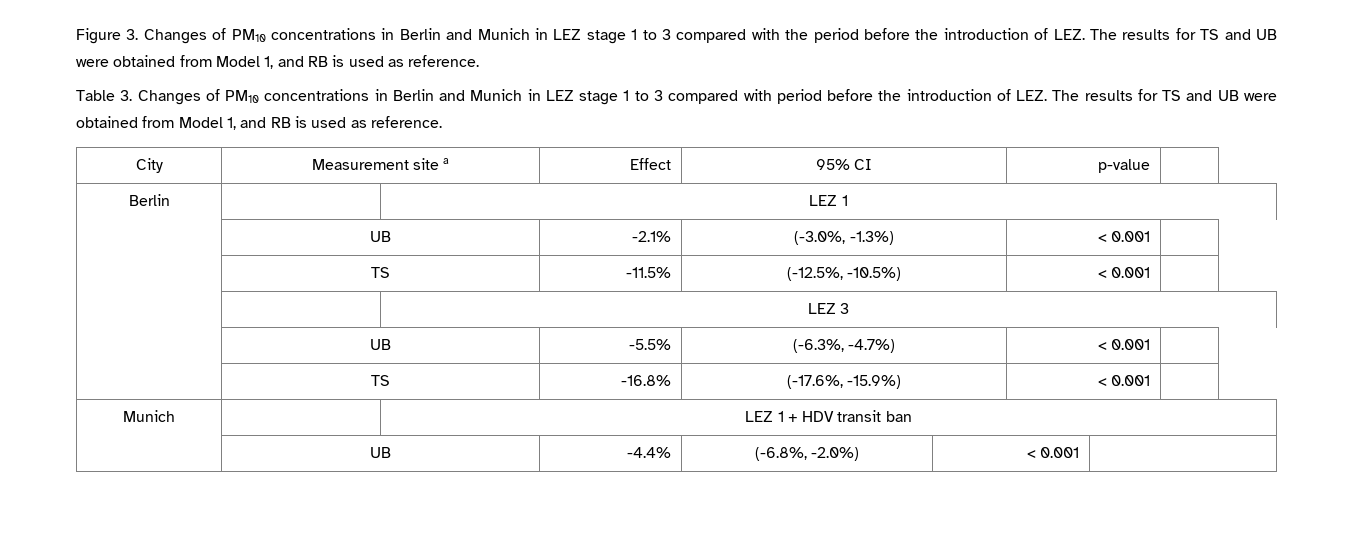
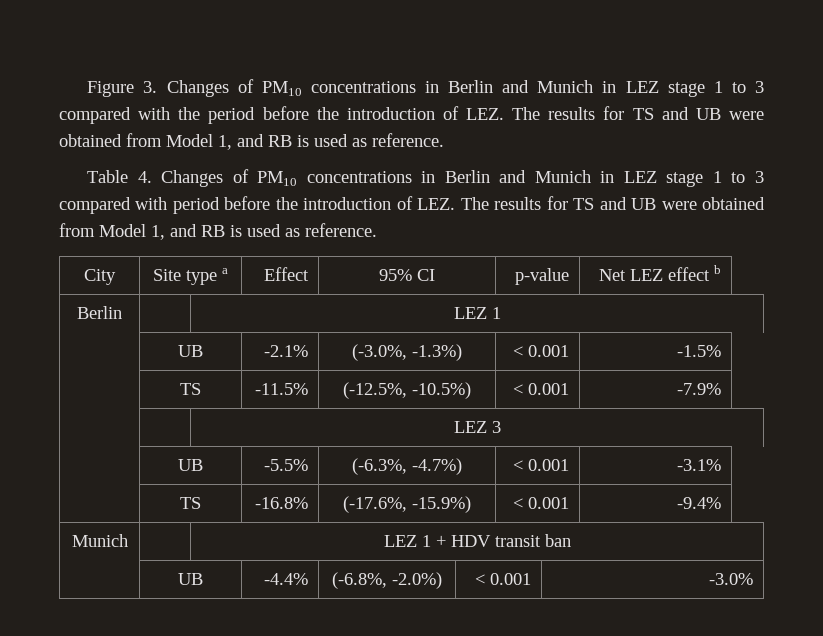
- Table 3. Changes of PM10 concentrations in Berlin and Munich in LEZ stage 1 to 3 compared with period before the introduction of LEZ. The results for TS and UB were obtained from Model 1, and RB is used as reference.
+ Table 4. Changes of PM10 concentrations in Berlin and Munich in LEZ stage 1 to 3 compared with period before the introduction of LEZ. The results for TS and UB were obtained from Model 1, and RB is used as reference.
- City | Measurement site a | Effect | 95% CI | p-value |
+ City | Site type a | Effect | 95% CI | p-value | Net LEZ effect b
- | UB | -2.1% | (-3.0%, -1.3%) | < 0.001 |
+ | UB | -2.1% | (-3.0%, -1.3%) | < 0.001 | -1.5%
- | TS | -11.5% | (-12.5%, -10.5%) | < 0.001 |
+ | TS | -11.5% | (-12.5%, -10.5%) | < 0.001 | -7.9%
- | UB | -5.5% | (-6.3%, -4.7%) | < 0.001 |
+ | UB | -5.5% | (-6.3%, -4.7%) | < 0.001 | -3.1%
- | TS | -16.8% | (-17.6%, -15.9%) | < 0.001 |
+ | TS | -16.8% | (-17.6%, -15.9%) | < 0.001 | -9.4%
- | UB | -4.4% | (-6.8%, -2.0%) | < 0.001 |
+ | UB | -4.4% | (-6.8%, -2.0%) | < 0.001 | -3.0%

